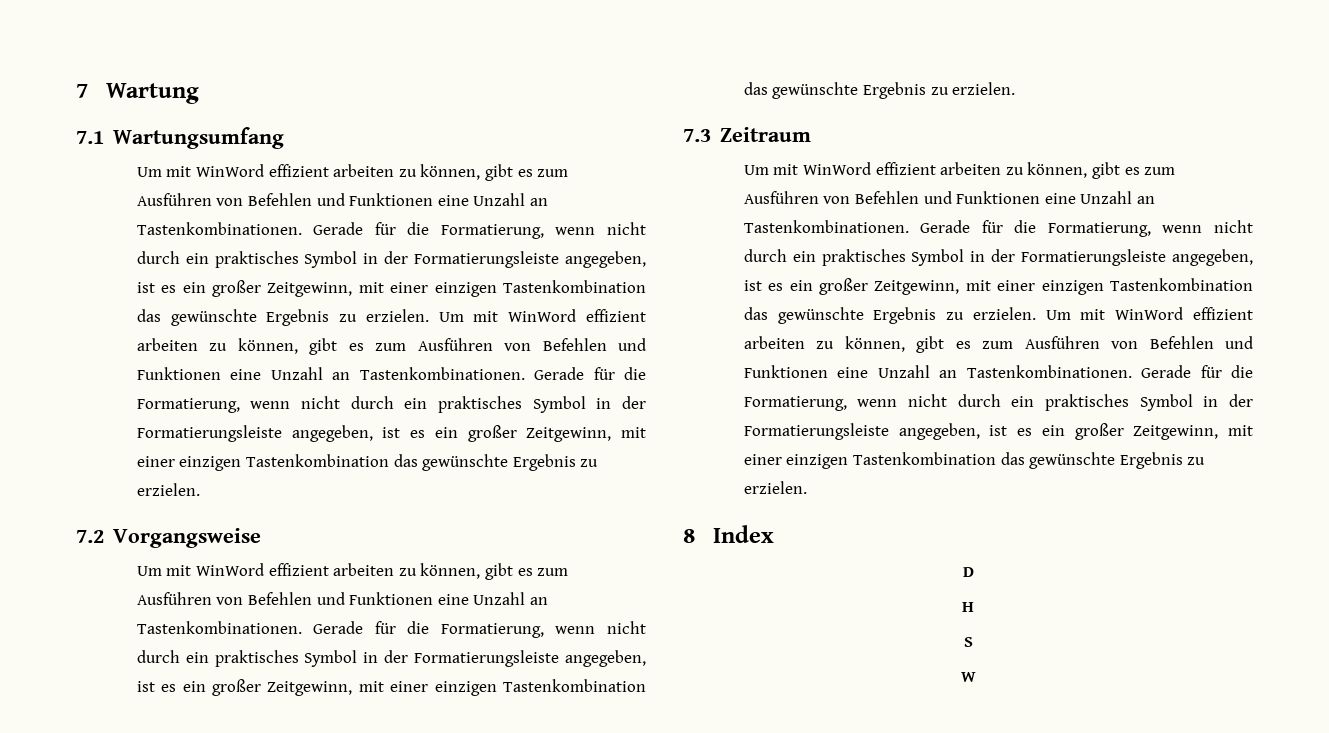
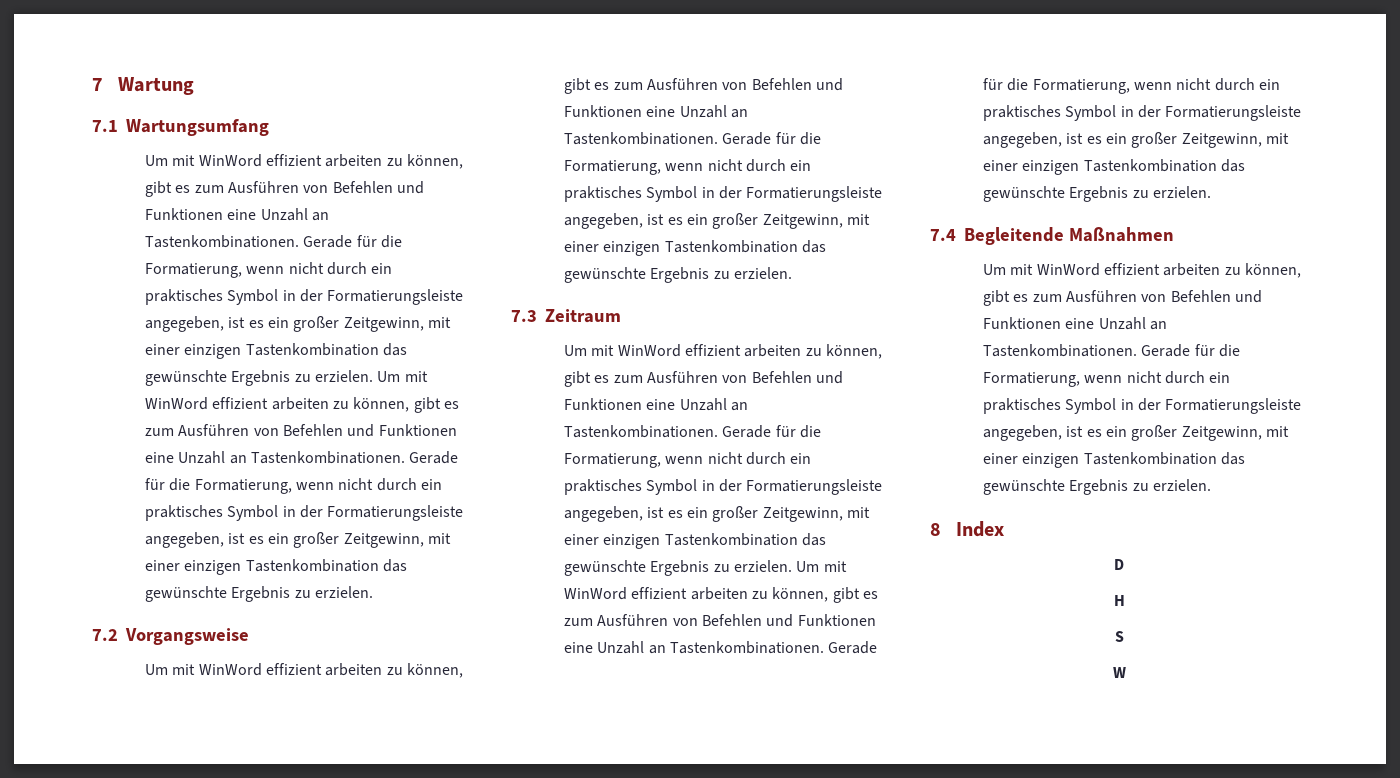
+ 7.4 Begleitende Maßnahmen
+ Um mit WinWord effizient arbeiten zu können, gibt es zum Ausführen von Befehlen und Funktionen eine Unzahl an Tastenkombinationen. Gerade für die Formatierung, wenn nicht durch ein praktisches Symbol in der Formatierungsleiste angegeben, ist es ein großer Zeitgewinn, mit einer einzigen Tastenkombination das gewünschte Ergebnis zu erzielen.

